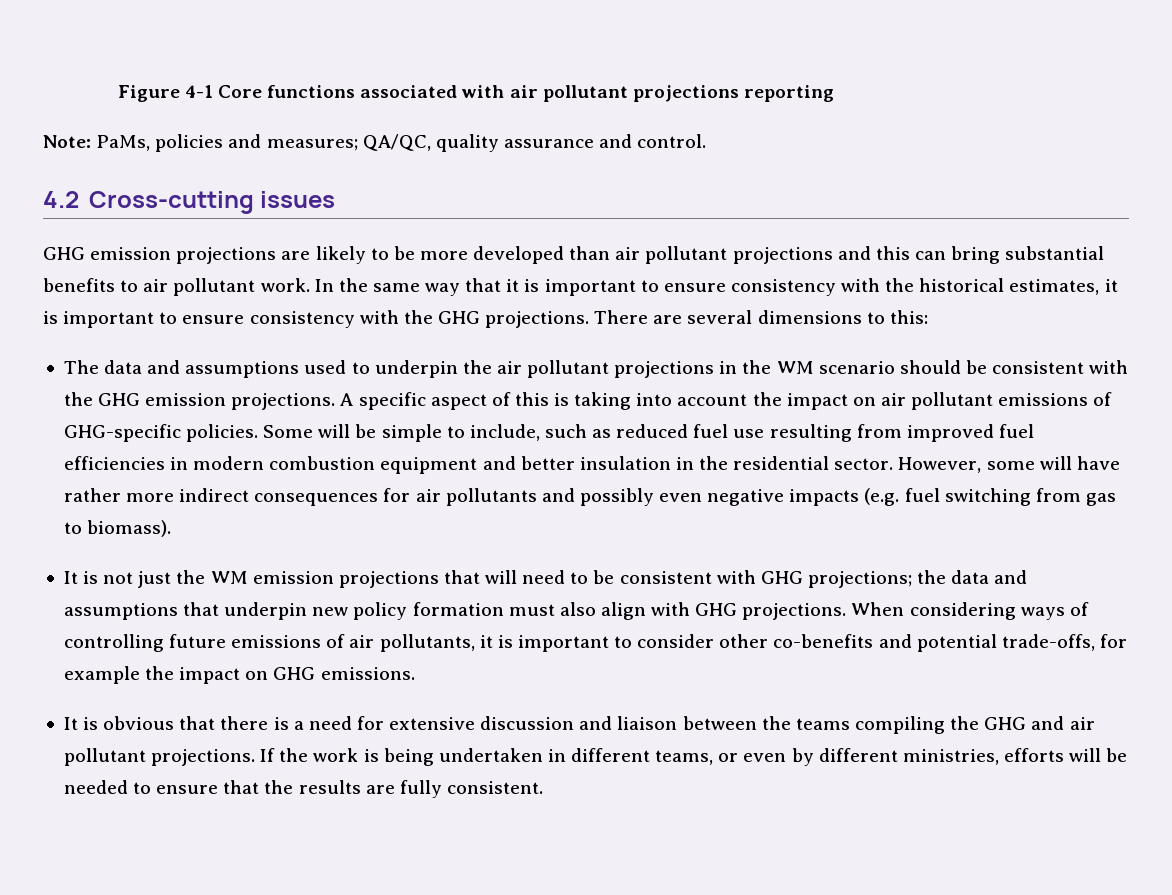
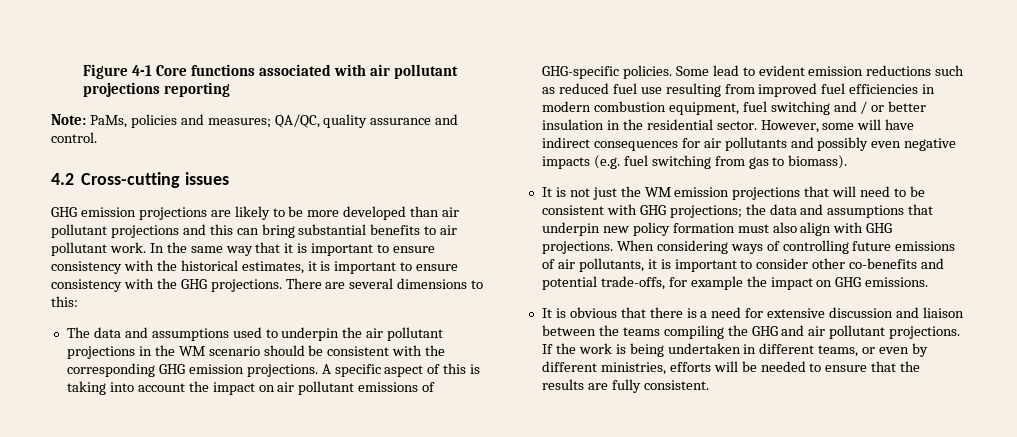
- The data and assumptions used to underpin the air pollutant projections in the WM scenario should be consistent with the GHG emission projections.
+ The data and assumptions used to underpin the air pollutant projections in the WM scenario should be consistent with the corresponding GHG emission projections.
- Some will be simple to include, such as reduced fuel use resulting from improved fuel efficiencies in modern combustion equipment and better insulation in the residential sector.
+ Some lead to evident emission reductions such as reduced fuel use resulting from improved fuel efficiencies in modern combustion equipment, fuel switching and / or better insulation in the residential sector.
- However, some will have rather more indirect consequences for air pollutants and possibly even negative impacts (e.g. fuel switching from gas to biomass).
+ However, some will have indirect consequences for air pollutants and possibly even negative impacts (e.g. fuel switching from gas to biomass).

